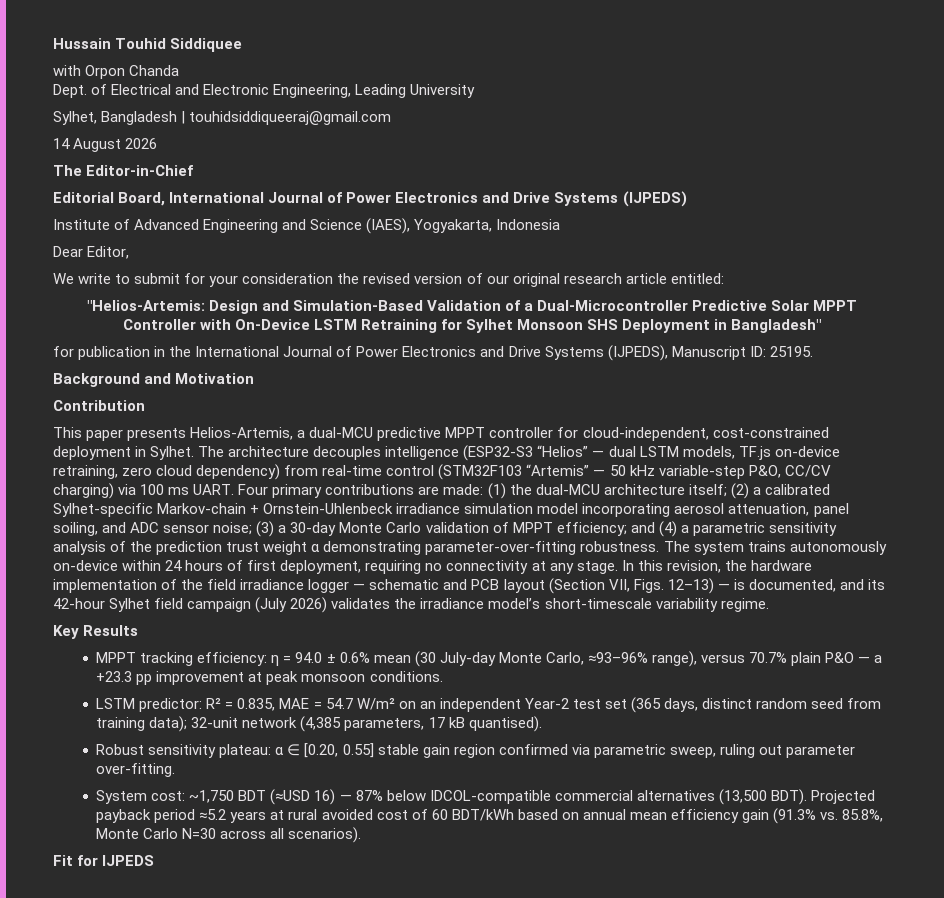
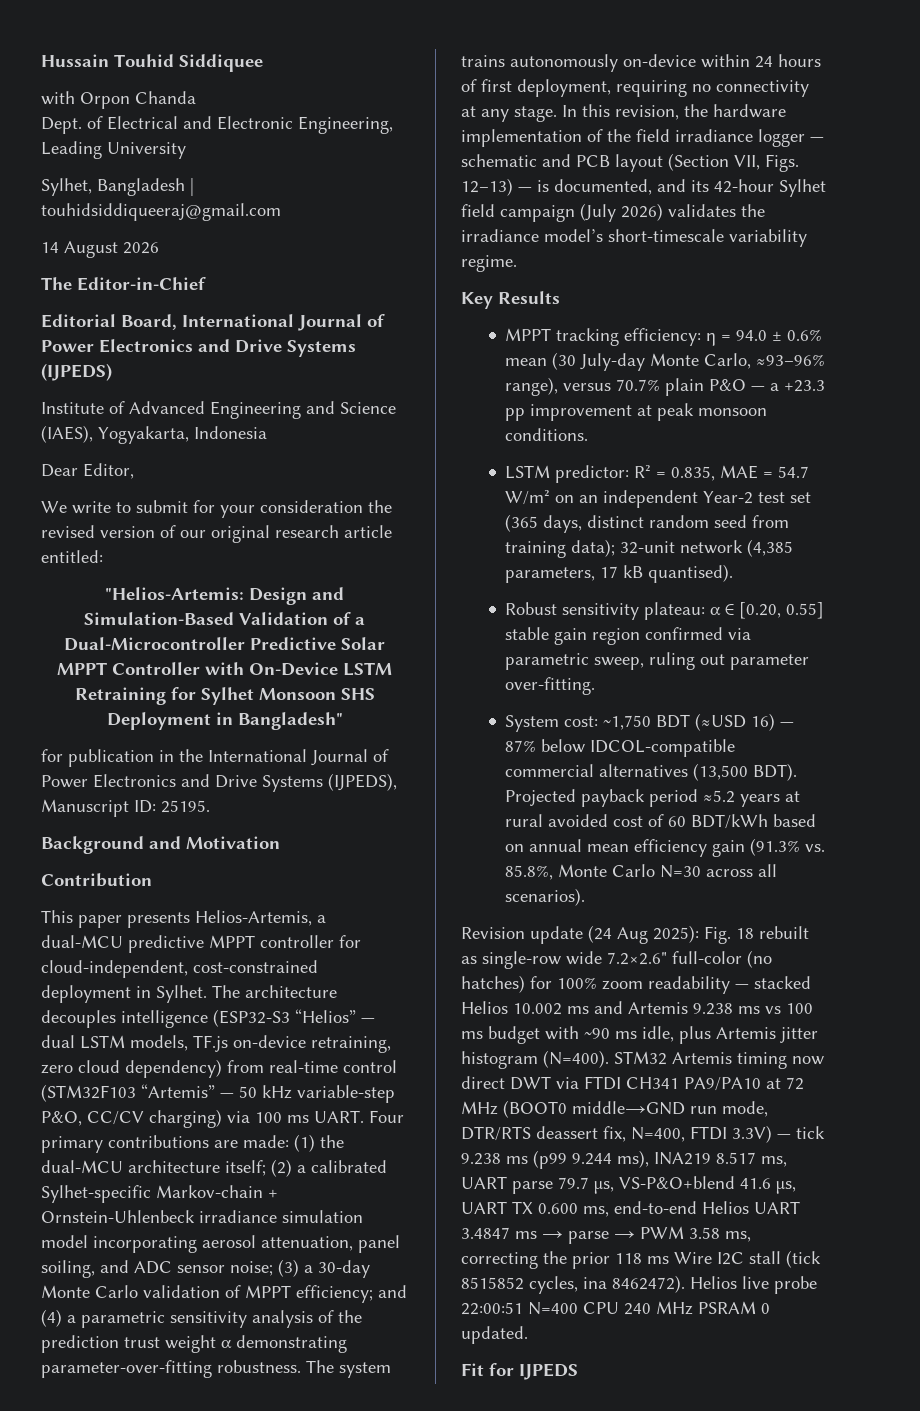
+ Revision update (24 Aug 2025): Fig. 18 rebuilt as single-row wide 7.2×2.6" full-color (no hatches) for 100% zoom readability — stacked Helios 10.002 ms and Artemis 9.238 ms vs 100 ms budget with ~90 ms idle, plus Artemis jitter histogram (N=400). STM32 Artemis timing now direct DWT via FTDI CH341 PA9/PA10 at 72 MHz (BOOT0 middle→GND run mode, DTR/RTS deassert fix, N=400, FTDI 3.3V) — tick 9.238 ms (p99 9.244 ms), INA219 8.517 ms, UART parse 79.7 µs, VS-P&O+blend 41.6 µs, UART TX 0.600 ms, end-to-end Helios UART 3.4847 ms → parse → PWM 3.58 ms, correcting the prior 118 ms Wire I2C stall (tick 8515852 cycles, ina 8462472). Helios live probe 22:00:51 N=400 CPU 240 MHz PSRAM 0 updated.

